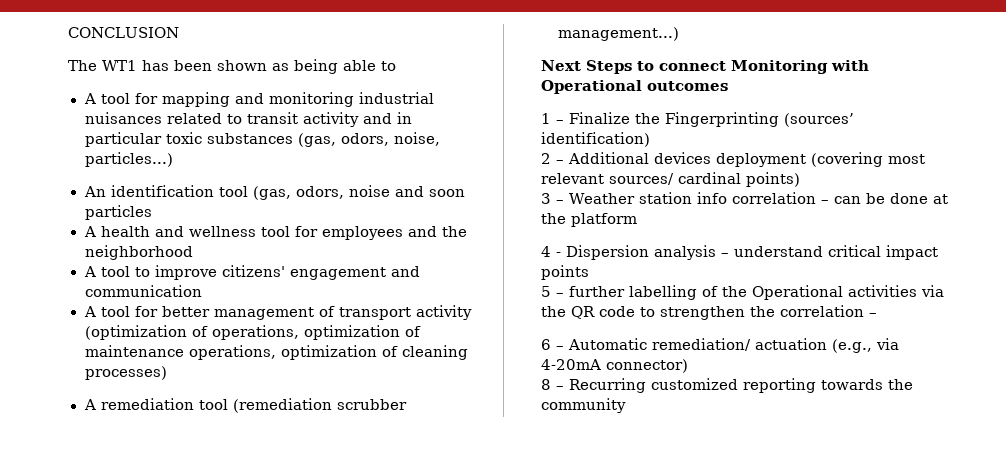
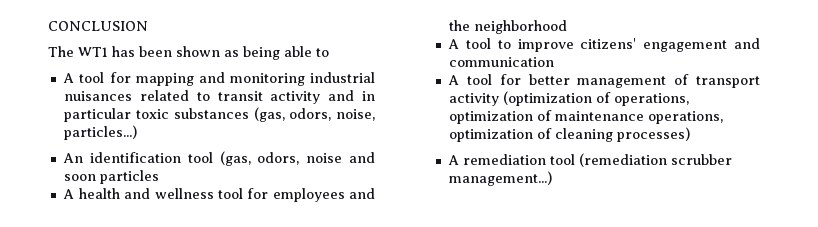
- Next Steps to connect Monitoring with Operational outcomes
- 1 – Finalize the Fingerprinting (sources’ identification)
- 2 – Additional devices deployment (covering most relevant sources/ cardinal points)
- 3 – Weather station info correlation – can be done at the platform
- 4 - Dispersion analysis – understand critical impact points
- 5 – further labelling of the Operational activities via the QR code to strengthen the correlation –
- 6 – Automatic remediation/ actuation (e.g., via 4-20mA connector)
- 8 – Recurring customized reporting towards the community

